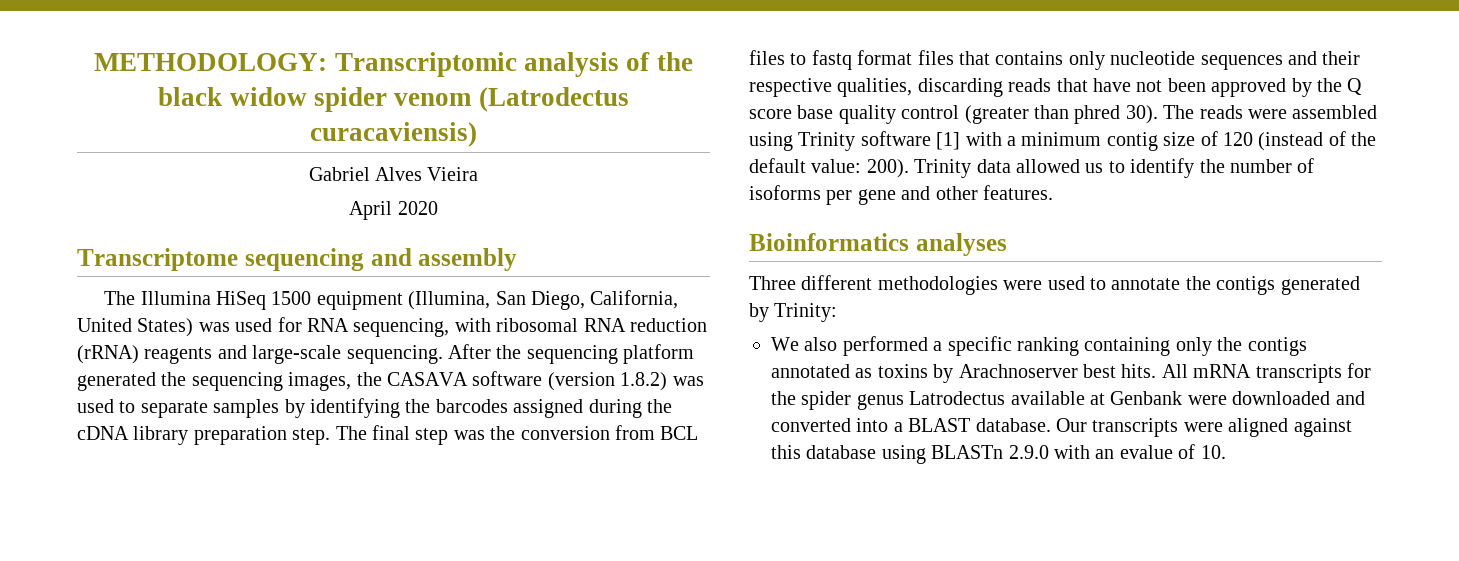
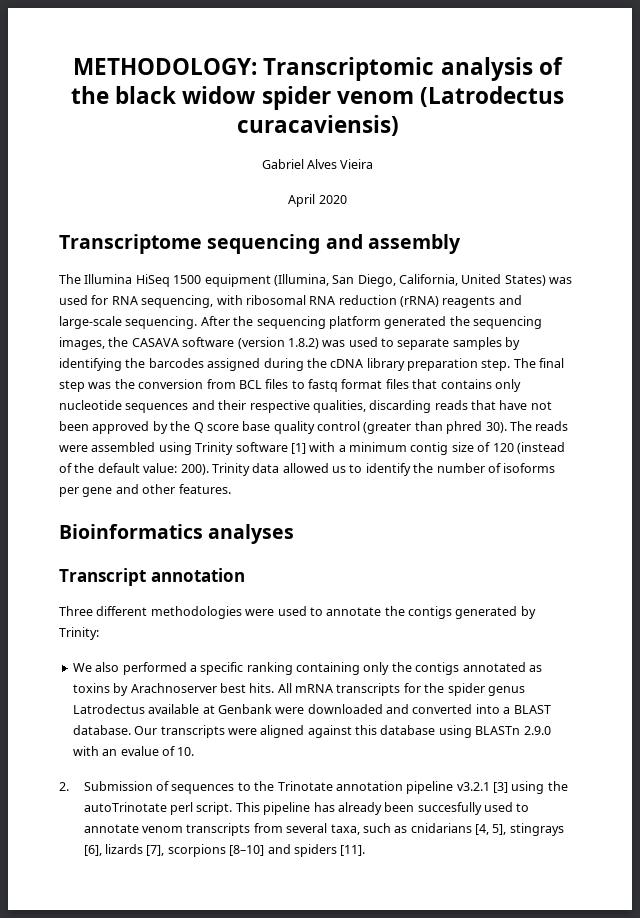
+ Transcript annotation
+ 2. Submission of sequences to the Trinotate annotation pipeline v3.2.1 [3] using the autoTrinotate perl script. This pipeline has already been succesfully used to annotate venom transcripts from several taxa, such as cnidarians [4, 5], stingrays [6], lizards [7], scorpions [8–10] and spiders [11].

